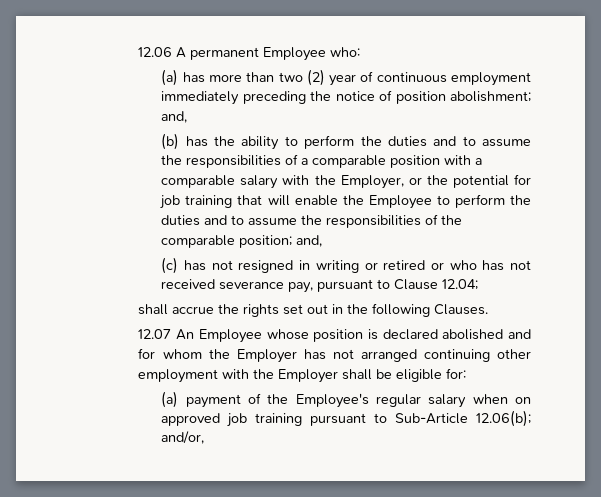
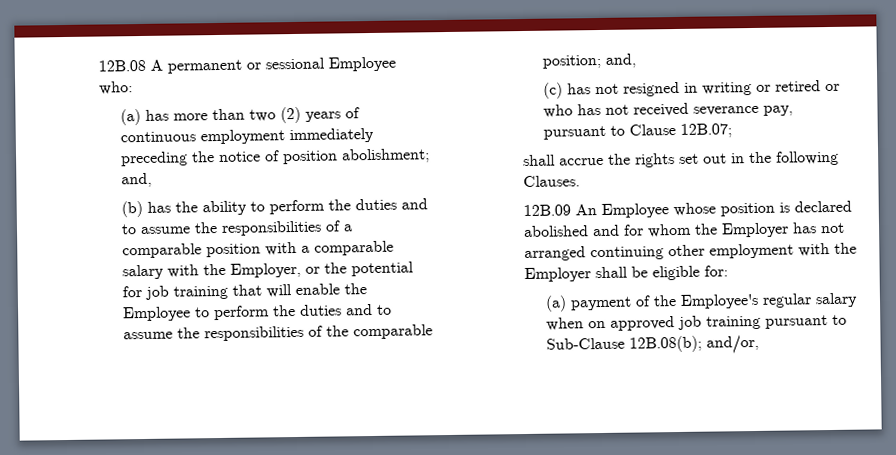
- 12.06 A permanent Employee who:
+ 12B.08 A permanent or sessional Employee who:
- (a) has more than two (2) year of continuous employment immediately preceding the notice of position abolishment; and,
+ (a) has more than two (2) years of continuous employment immediately preceding the notice of position abolishment; and,
- (c) has not resigned in writing or retired or who has not received severance pay, pursuant to Clause 12.04;
+ (c) has not resigned in writing or retired or who has not received severance pay, pursuant to Clause 12B.07;
- 12.07 An Employee whose position is declared abolished and for whom the Employer has not arranged continuing other employment with the Employer shall be eligible for:
+ 12B.09 An Employee whose position is declared abolished and for whom the Employer has not arranged continuing other employment with the Employer shall be eligible for:
- (a) payment of the Employee's regular salary when on approved job training pursuant to Sub-Article 12.06(b); and/or,
+ (a) payment of the Employee's regular salary when on approved job training pursuant to Sub-Clause 12B.08(b); and/or,

